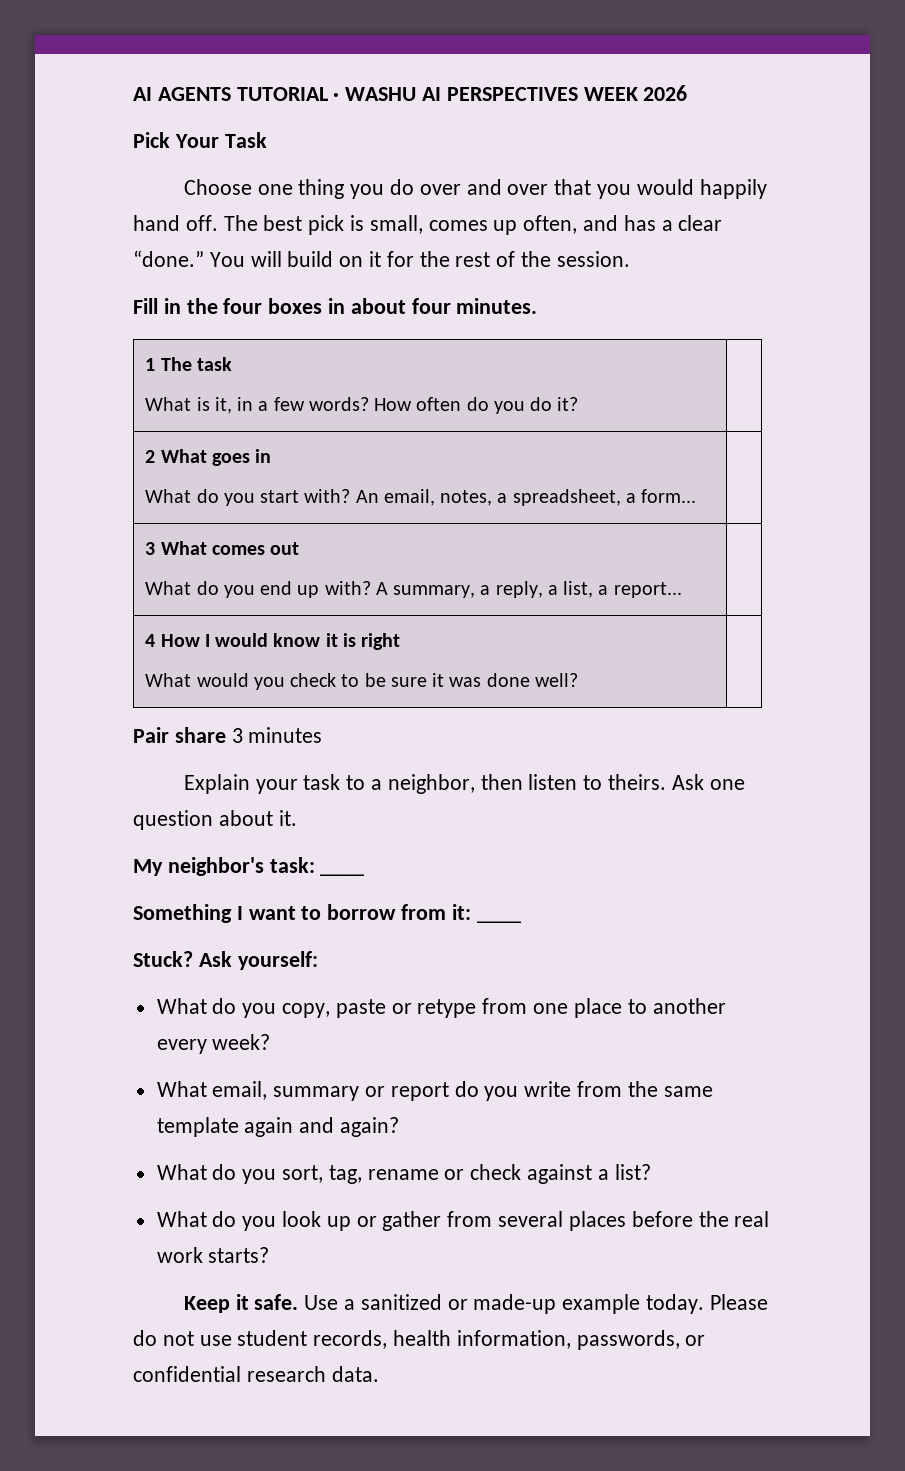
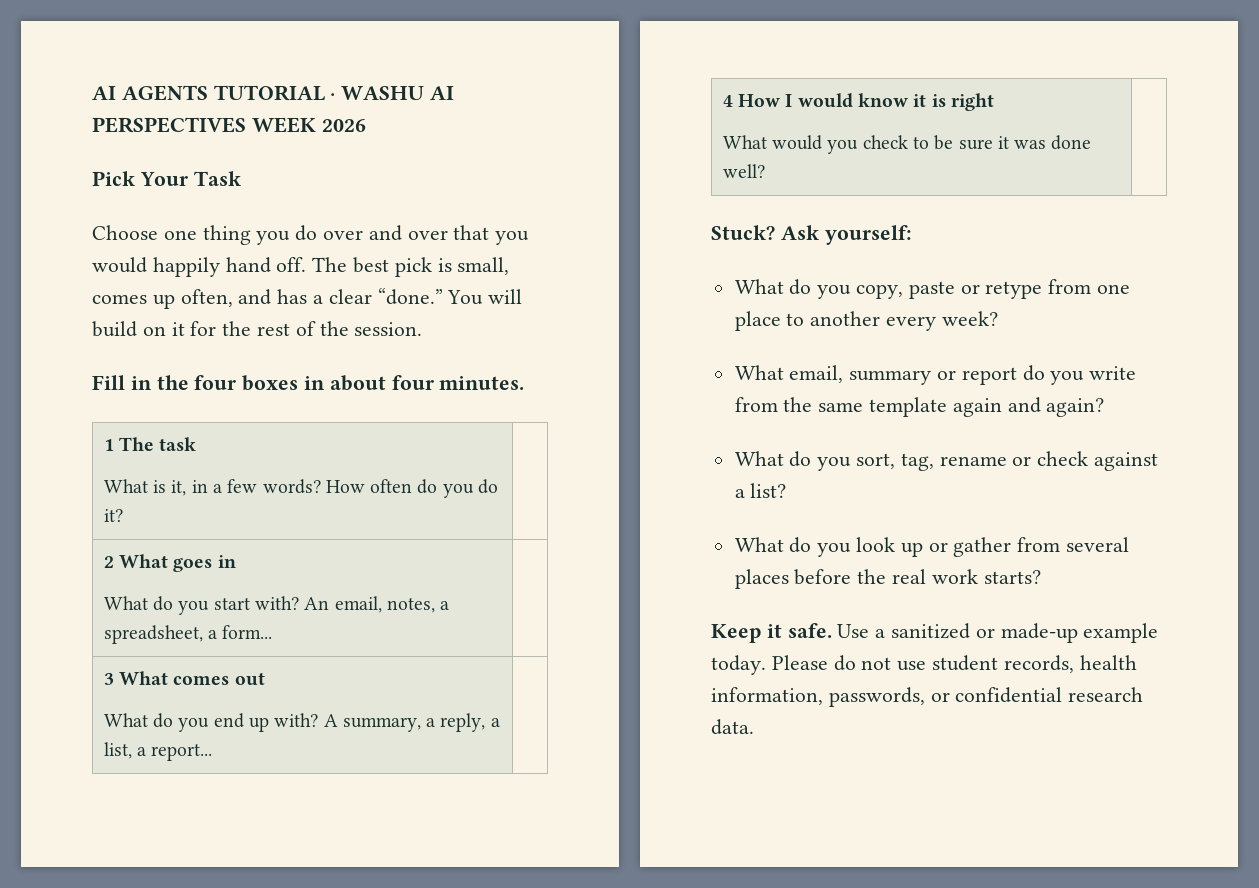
- Pair share 3 minutes
- Explain your task to a neighbor, then listen to theirs. Ask one question about it.
- My neighbor's task: ____
- Something I want to borrow from it: ____

